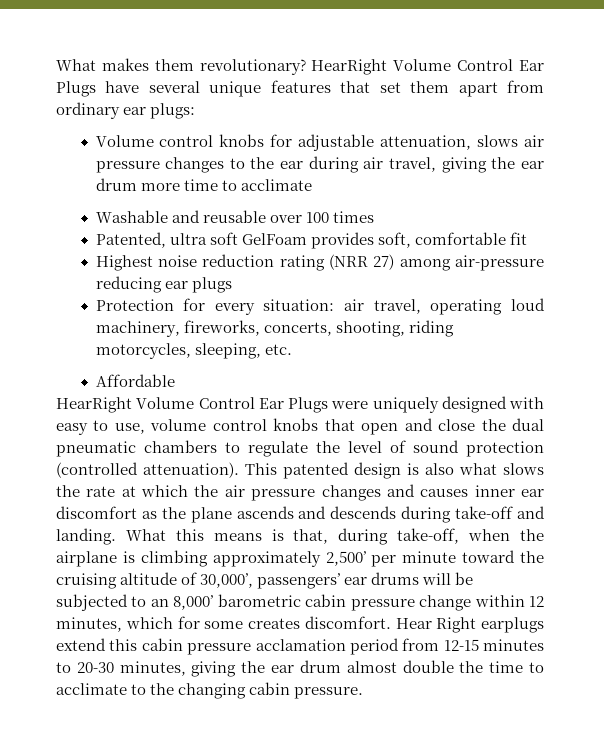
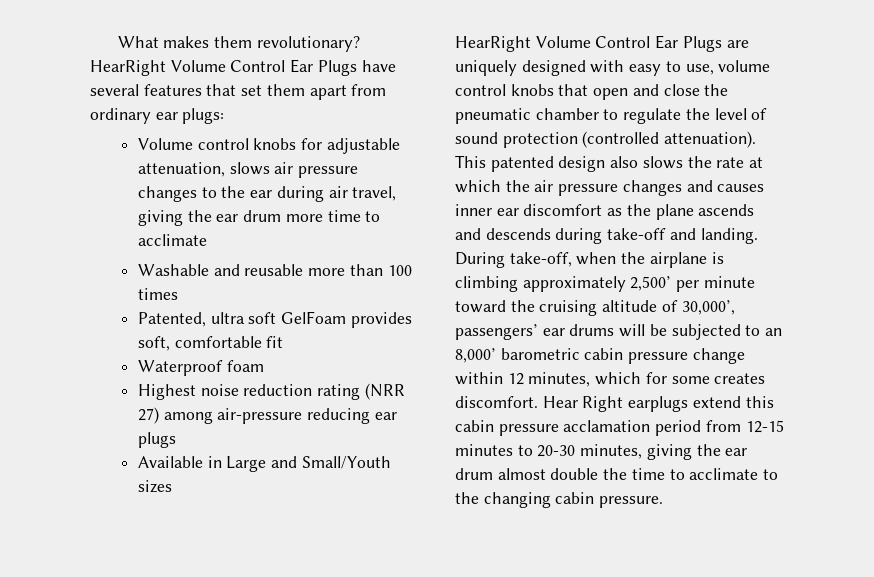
- HearRight Volume Control Ear Plugs have several unique features that set them apart from ordinary ear plugs:
+ HearRight Volume Control Ear Plugs have several features that set them apart from ordinary ear plugs:
- Washable and reusable over 100 times
+ Washable and reusable more than 100 times
+ Waterproof foam
- Protection for every situation: air travel, operating loud machinery, fireworks, concerts, shooting, riding motorcycles, sleeping, etc.
- Affordable
- HearRight Volume Control Ear Plugs were uniquely designed with easy to use, volume control knobs that open and close the dual pneumatic chambers to regulate the level of sound protection (controlled attenuation).
+ Available in Large and Small/Youth sizes
+ HearRight Volume Control Ear Plugs are uniquely designed with easy to use, volume control knobs that open and close the pneumatic chamber to regulate the level of sound protection (controlled attenuation).
- This patented design is also what slows the rate at which the air pressure changes and causes inner ear discomfort as the plane ascends and descends during take-off and landing.
+ This patented design also slows the rate at which the air pressure changes and causes inner ear discomfort as the plane ascends and descends during take-off and landing.
- What this means is that, during take-off, when the airplane is climbing approximately 2,500’ per minute toward the cruising altitude of 30,000’, passengers’ ear drums will be subjected to an 8,000’ barometric cabin pressure change within 12 minutes, which for some creates discomfort.
+ During take-off, when the airplane is climbing approximately 2,500’ per minute toward the cruising altitude of 30,000’, passengers’ ear drums will be subjected to an 8,000’ barometric cabin pressure change within 12 minutes, which for some creates discomfort.

